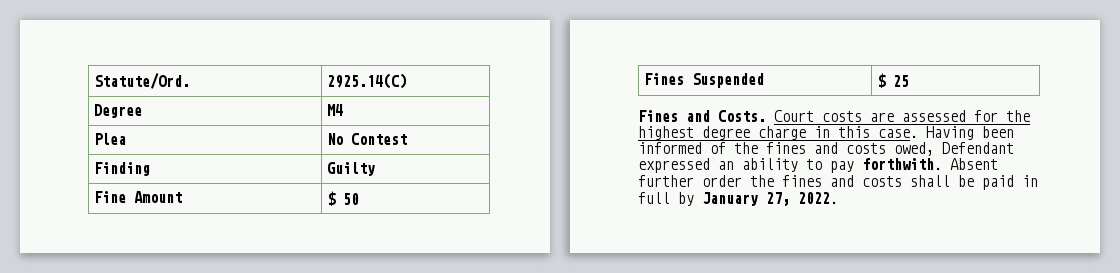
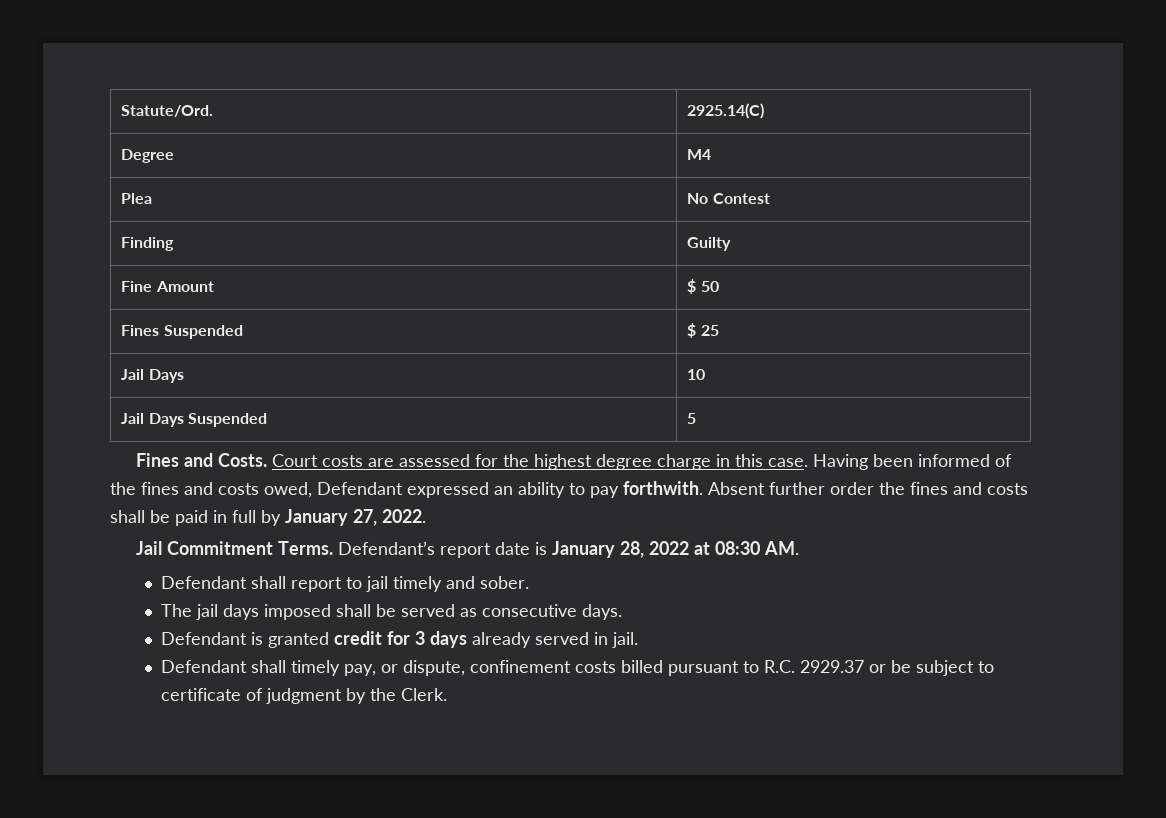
+ Jail Days | 10
+ Jail Days Suspended | 5
+ Jail Commitment Terms. Defendant’s report date is January 28, 2022 at 08:30 AM.
+ Defendant shall report to jail timely and sober.
+ The jail days imposed shall be served as consecutive days.
+ Defendant is granted credit for 3 days already served in jail.
+ Defendant shall timely pay, or dispute, confinement costs billed pursuant to R.C. 2929.37 or be subject to certificate of judgment by the Clerk.

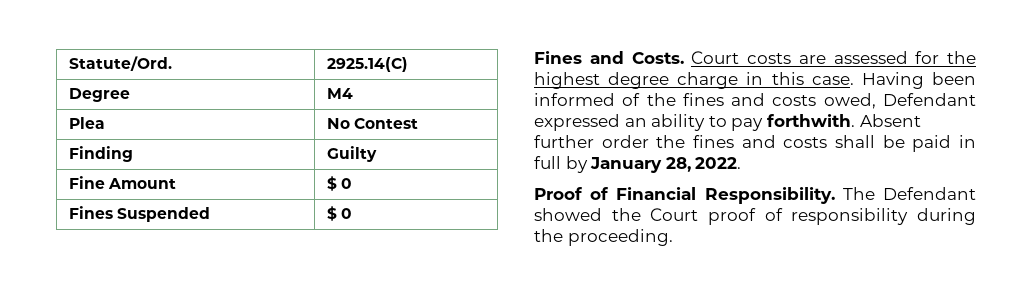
- Fine Amount | $ 50
+ Fine Amount | $ 0
- Fines Suspended | $ 25
- Jail Days | 10
- Jail Days Suspended | 5
+ Fines Suspended | $ 0
- Absent further order the fines and costs shall be paid in full by January 27, 2022.
+ Absent further order the fines and costs shall be paid in full by January 28, 2022.
- Jail Commitment Terms. Defendant’s report date is January 28, 2022 at 08:30 AM.
- Defendant shall report to jail timely and sober.
- The jail days imposed shall be served as consecutive days.
- Defendant is granted credit for 3 days already served in jail.
- Defendant shall timely pay, or dispute, confinement costs billed pursuant to R.C. 2929.37 or be subject to certificate of judgment by the Clerk.
+ Proof of Financial Responsibility. The Defendant showed the Court proof of responsibility during the proceeding.

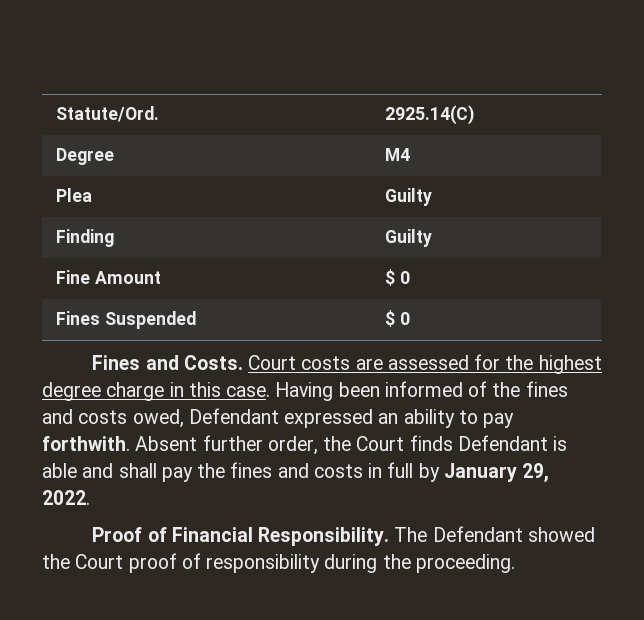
- Plea | No Contest
+ Plea | Guilty
- Absent further order the fines and costs shall be paid in full by January 28, 2022.
+ Absent further order, the Court finds Defendant is able and shall pay the fines and costs in full by January 29, 2022.

